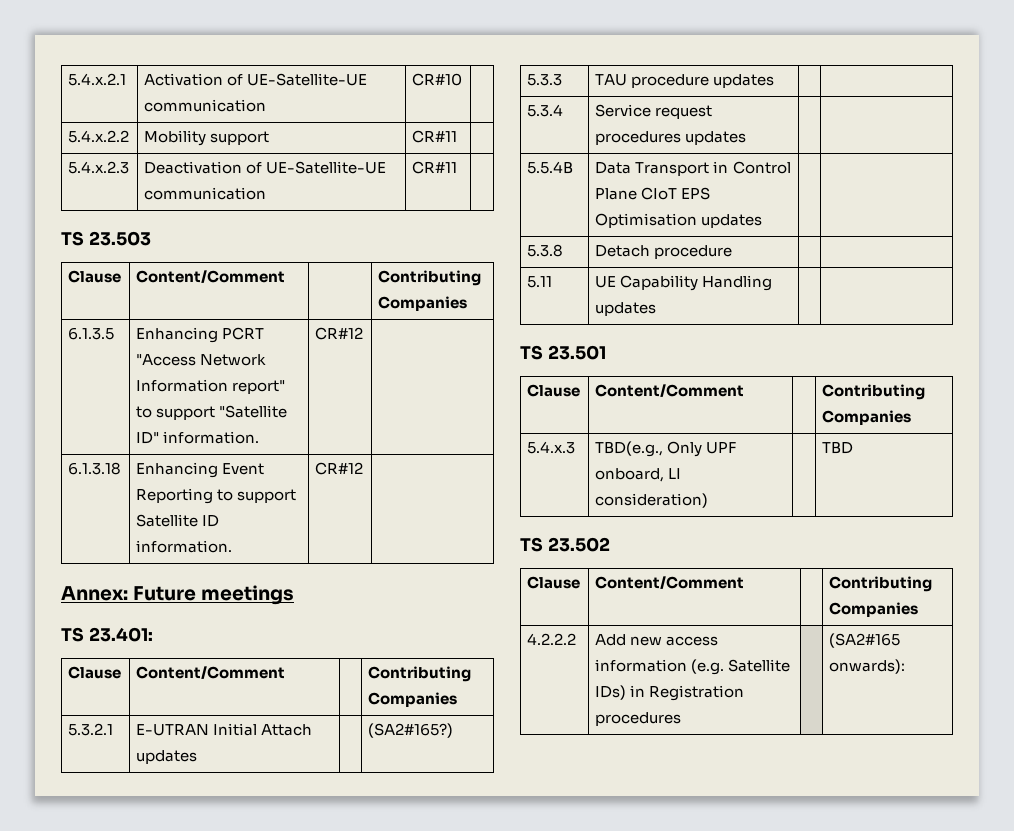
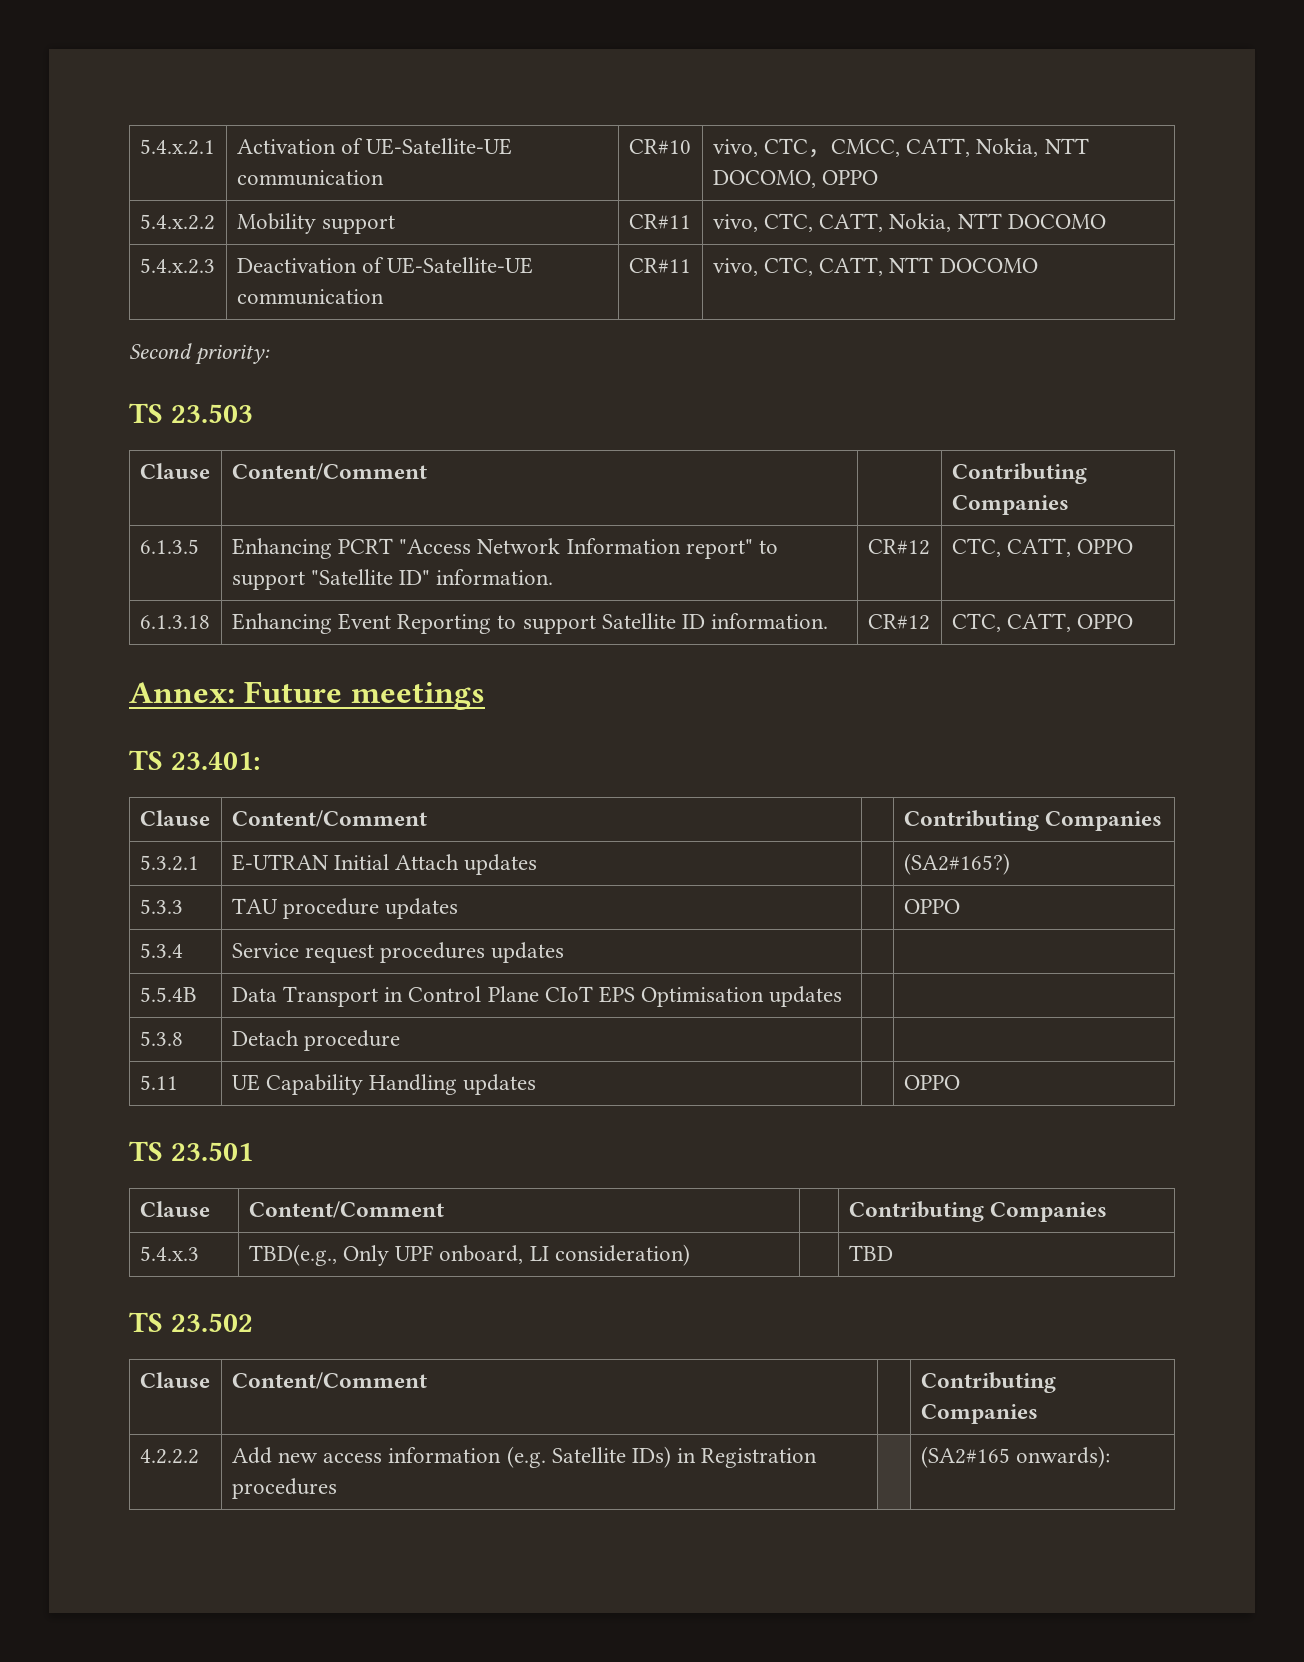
- 5.4.x.2.1 | Activation of UE-Satellite-UE communication | CR#10 |
- 5.4.x.2.2 | Mobility support | CR#11 |
+ 5.4.x.2.1 | Activation of UE-Satellite-UE communication | CR#10 | vivo, CTC，CMCC, CATT, Nokia, NTT DOCOMO, OPPO
+ 5.4.x.2.2 | Mobility support | CR#11 | vivo, CTC, CATT, Nokia, NTT DOCOMO
- 5.4.x.2.3 | Deactivation of UE-Satellite-UE communication | CR#11 |
+ 5.4.x.2.3 | Deactivation of UE-Satellite-UE communication | CR#11 | vivo, CTC, CATT, NTT DOCOMO
+ Second priority:
- 6.1.3.5 | Enhancing PCRT "Access Network Information report" to support "Satellite ID" information. | CR#12 |
+ 6.1.3.5 | Enhancing PCRT "Access Network Information report" to support "Satellite ID" information. | CR#12 | CTC, CATT, OPPO
- 6.1.3.18 | Enhancing Event Reporting to support Satellite ID information. | CR#12 |
+ 6.1.3.18 | Enhancing Event Reporting to support Satellite ID information. | CR#12 | CTC, CATT, OPPO
- 5.3.3 | TAU procedure updates | |
+ 5.3.3 | TAU procedure updates | | OPPO
- 5.11 | UE Capability Handling updates | |
+ 5.11 | UE Capability Handling updates | | OPPO

